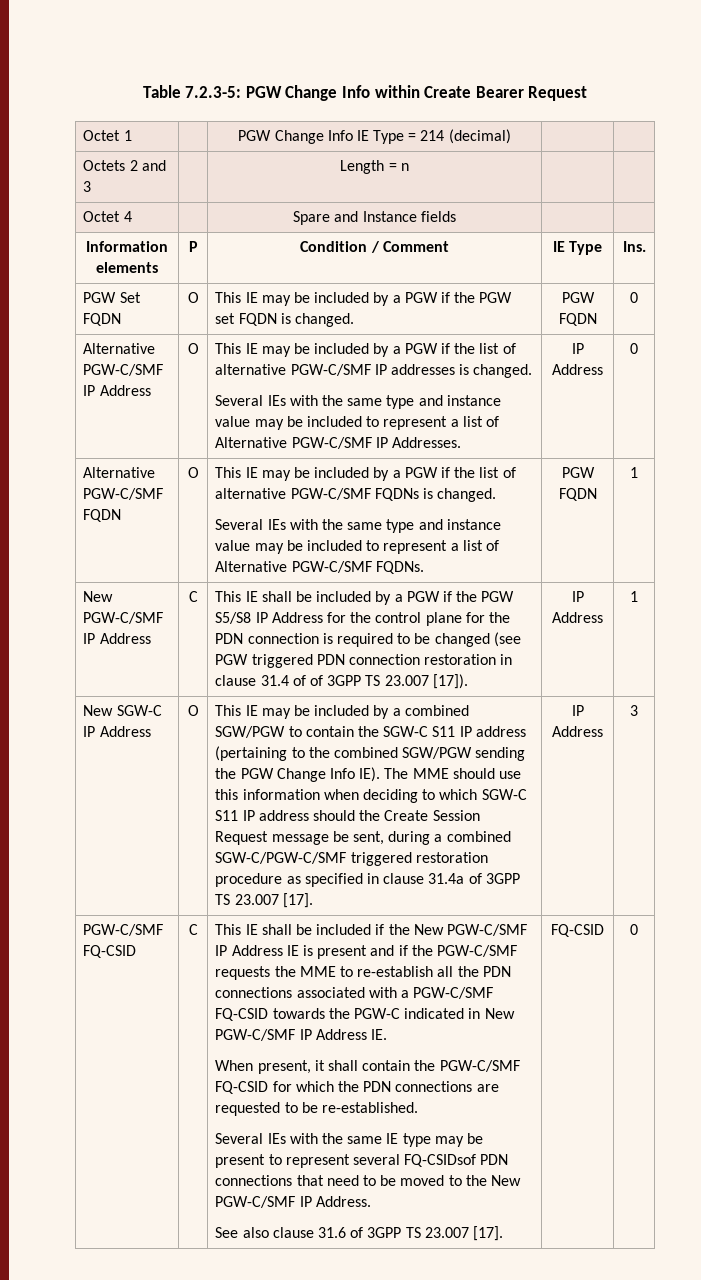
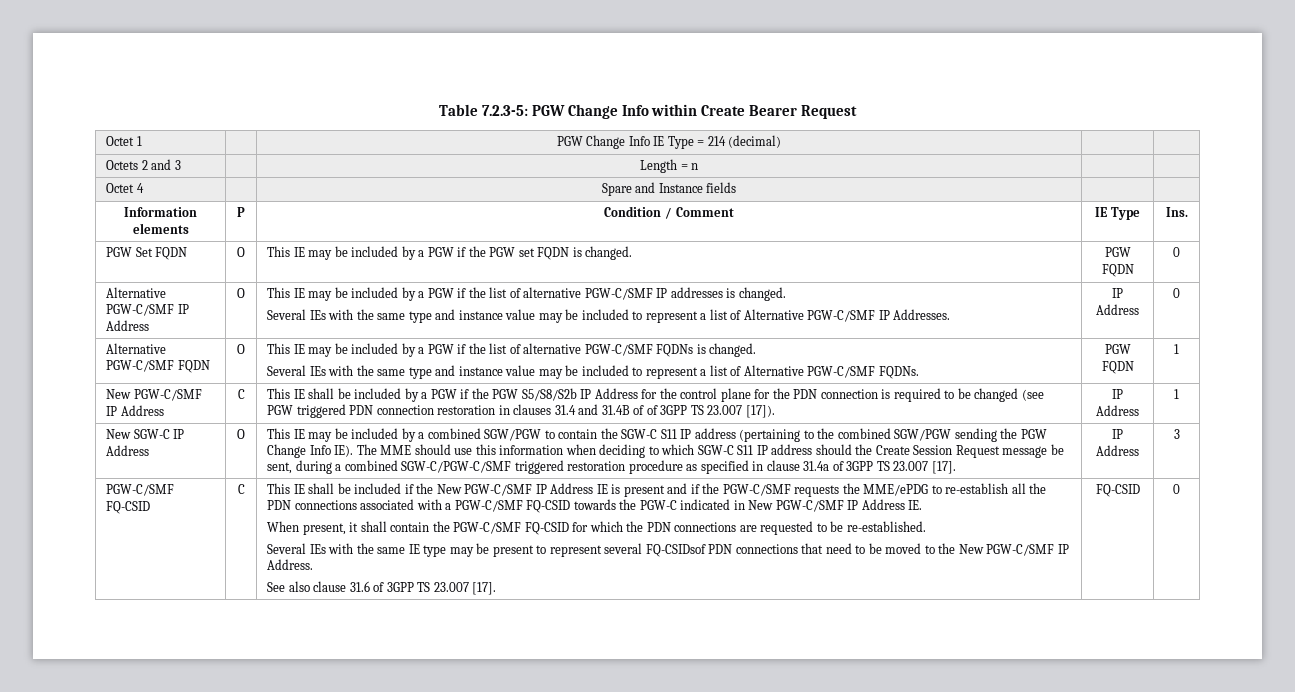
- This IE shall be included by a PGW if the PGW S5/S8 IP Address for the control plane for the PDN connection is required to be changed (see PGW triggered PDN connection restoration in clause 31.4 of of 3GPP TS 23.007 [17]).
+ This IE shall be included by a PGW if the PGW S5/S8/S2b IP Address for the control plane for the PDN connection is required to be changed (see PGW triggered PDN connection restoration in clauses 31.4 and 31.4B of of 3GPP TS 23.007 [17]).
- This IE shall be included if the New PGW-C/SMF IP Address IE is present and if the PGW-C/SMF requests the MME to re-establish all the PDN connections associated with a PGW-C/SMF FQ-CSID towards the PGW-C indicated in New PGW-C/SMF IP Address IE.
+ This IE shall be included if the New PGW-C/SMF IP Address IE is present and if the PGW-C/SMF requests the MME/ePDG to re-establish all the PDN connections associated with a PGW-C/SMF FQ-CSID towards the PGW-C indicated in New PGW-C/SMF IP Address IE.

